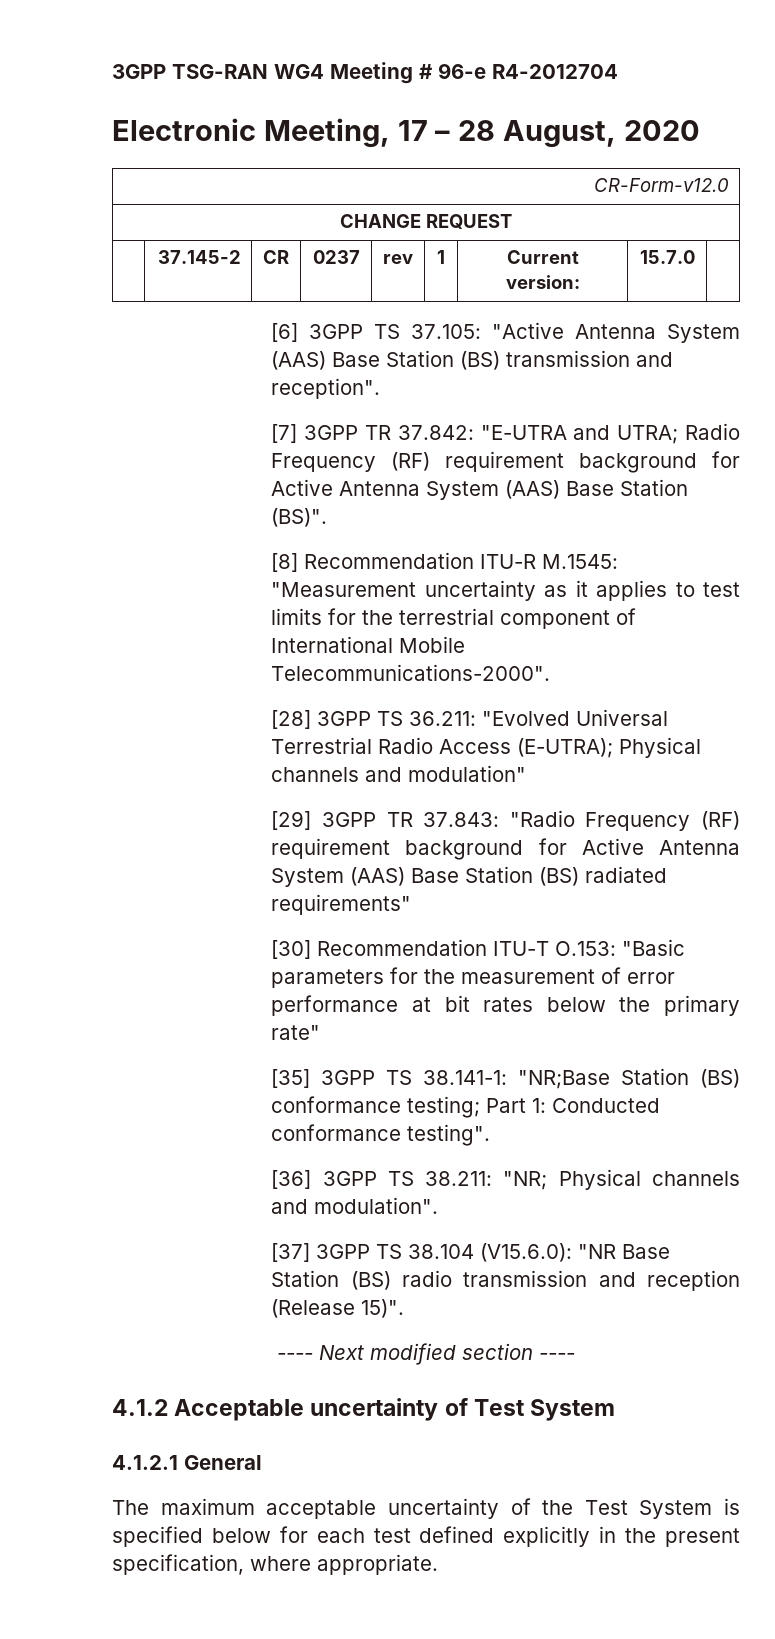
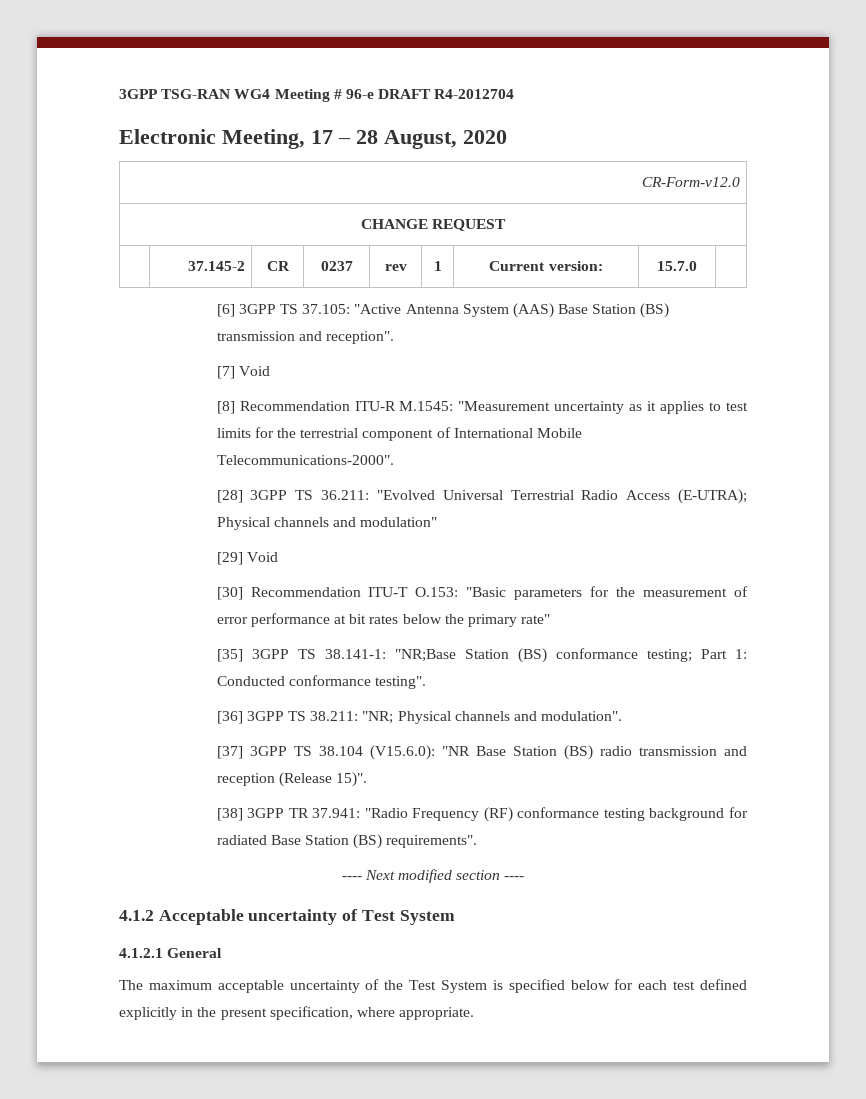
- 3GPP TSG-RAN WG4 Meeting # 96-e R4-2012704
+ 3GPP TSG-RAN WG4 Meeting # 96-e DRAFT R4-2012704
- [7] 3GPP TR 37.842: "E-UTRA and UTRA; Radio Frequency (RF) requirement background for Active Antenna System (AAS) Base Station (BS)".
+ [7] Void
- [29] 3GPP TR 37.843: "Radio Frequency (RF) requirement background for Active Antenna System (AAS) Base Station (BS) radiated requirements"
+ [29] Void
+ [38] 3GPP TR 37.941: "Radio Frequency (RF) conformance testing background for radiated Base Station (BS) requirements".

